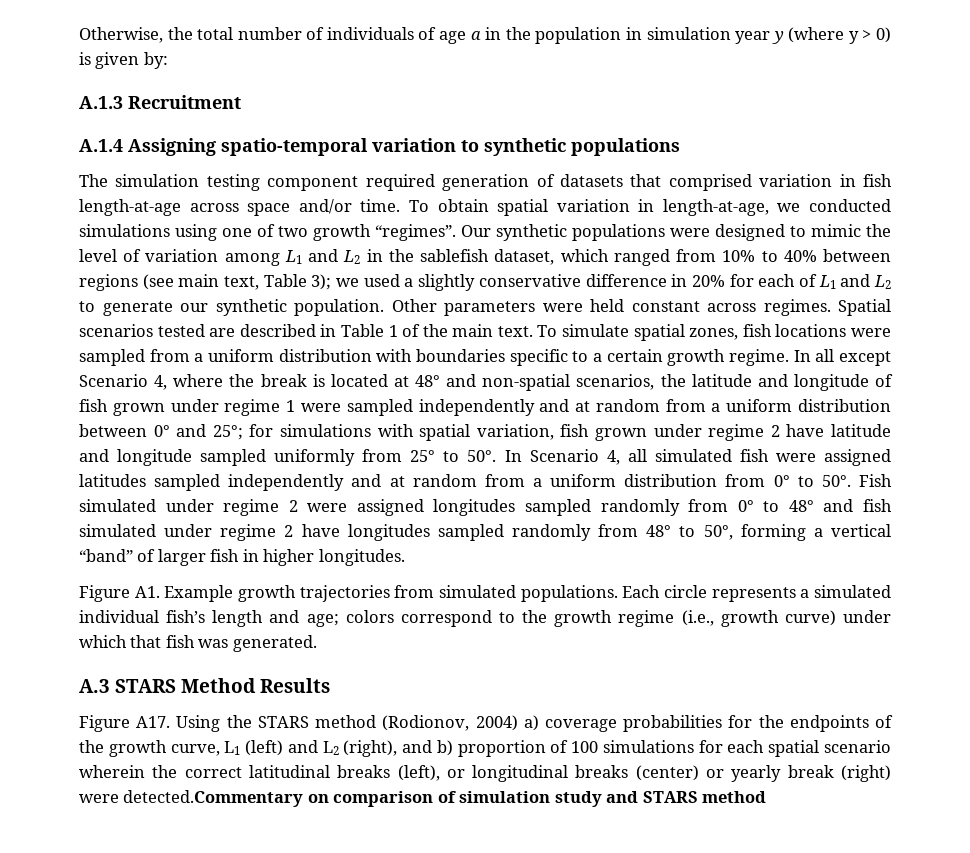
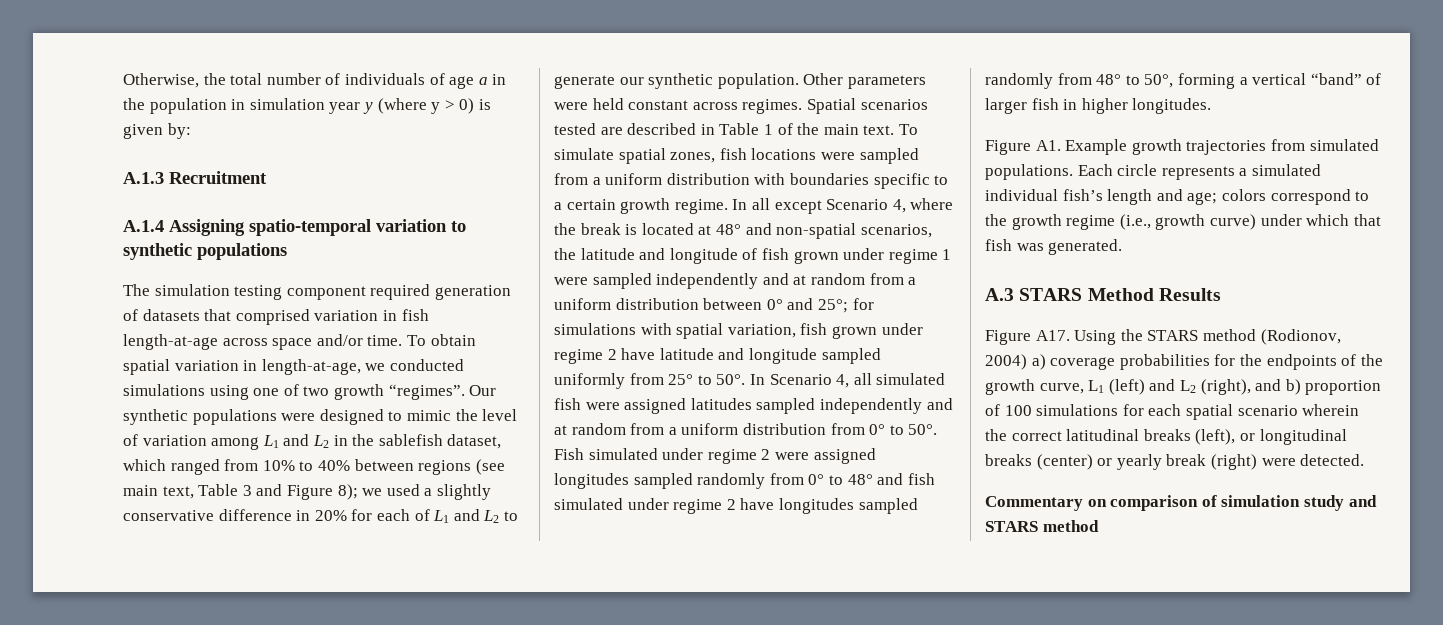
- Our synthetic populations were designed to mimic the level of variation among L1 and L2 in the sablefish dataset, which ranged from 10% to 40% between regions (see main text, Table 3); we used a slightly conservative difference in 20% for each of L1 and L2 to generate our synthetic population.
+ Our synthetic populations were designed to mimic the level of variation among L1 and L2 in the sablefish dataset, which ranged from 10% to 40% between regions (see main text, Table 3 and Figure 8); we used a slightly conservative difference in 20% for each of L1 and L2 to generate our synthetic population.
- Figure A17. Using the STARS method (Rodionov, 2004) a) coverage probabilities for the endpoints of the growth curve, L1 (left) and L2 (right), and b) proportion of 100 simulations for each spatial scenario wherein the correct latitudinal breaks (left), or longitudinal breaks (center) or yearly break (right) were detected.Commentary on comparison of simulation study and STARS method
+ Figure A17. Using the STARS method (Rodionov, 2004) a) coverage probabilities for the endpoints of the growth curve, L1 (left) and L2 (right), and b) proportion of 100 simulations for each spatial scenario wherein the correct latitudinal breaks (left), or longitudinal breaks (center) or yearly break (right) were detected.
+ Commentary on comparison of simulation study and STARS method

